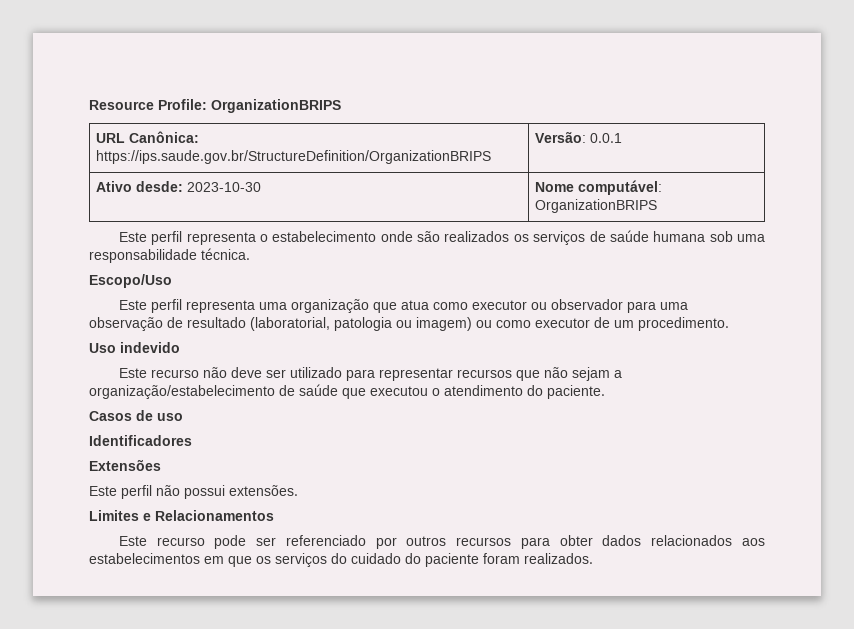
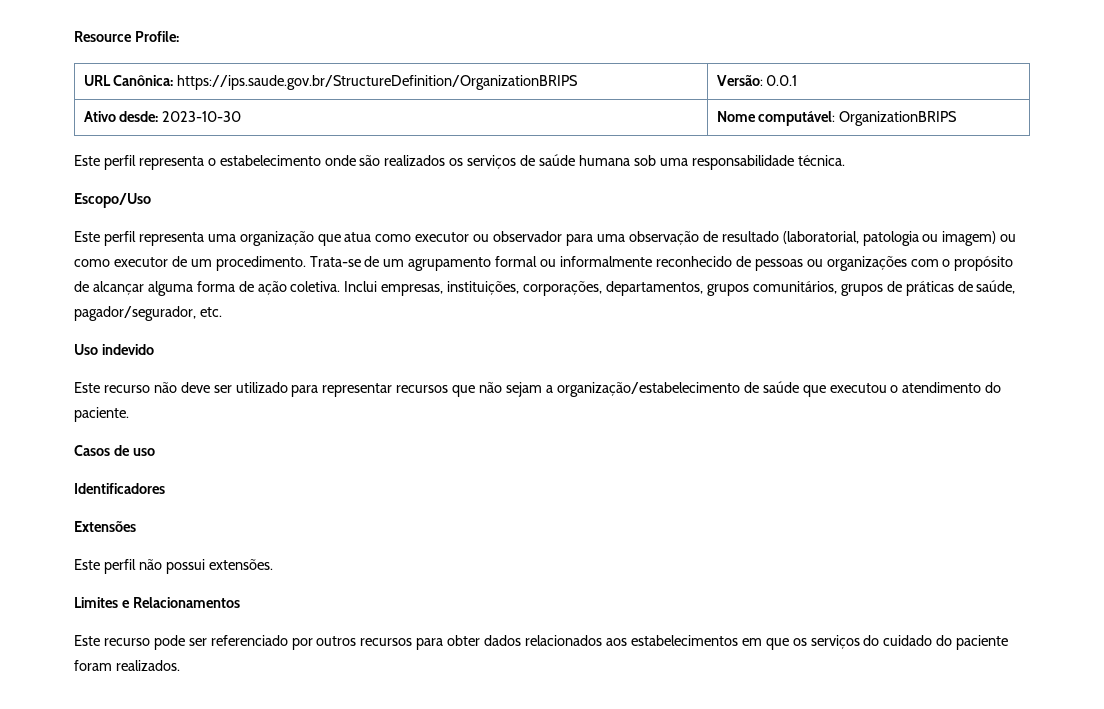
- Resource Profile: OrganizationBRIPS
+ Resource Profile:
+ Trata-se de um agrupamento formal ou informalmente reconhecido de pessoas ou organizações com o propósito de alcançar alguma forma de ação coletiva. Inclui empresas, instituições, corporações, departamentos, grupos comunitários, grupos de práticas de saúde, pagador/segurador, etc.

